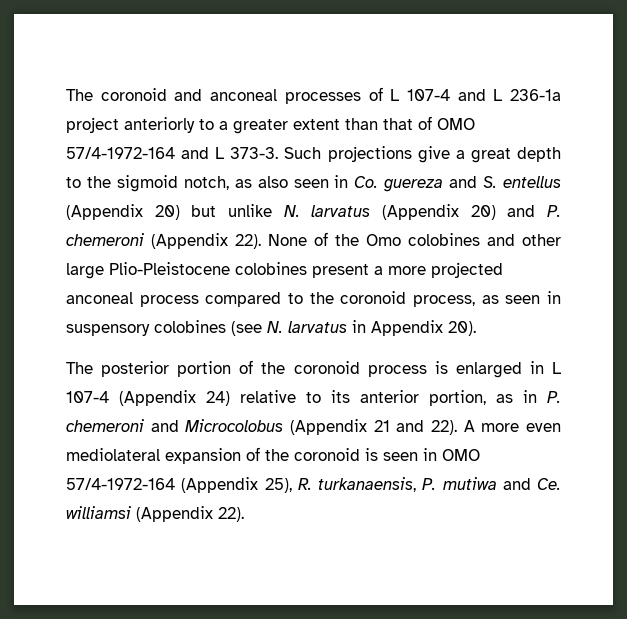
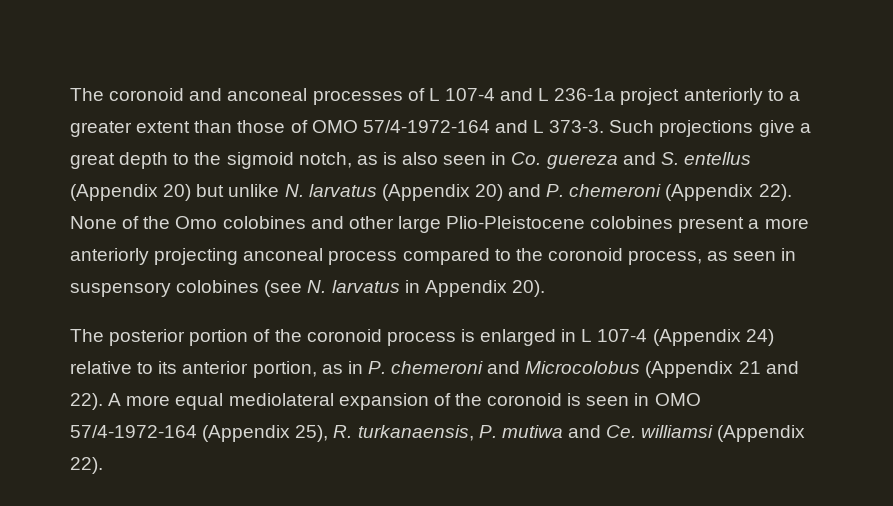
- The coronoid and anconeal processes of L 107-4 and L 236-1a project anteriorly to a greater extent than that of OMO 57/4-1972-164 and L 373-3.
+ The coronoid and anconeal processes of L 107-4 and L 236-1a project anteriorly to a greater extent than those of OMO 57/4-1972-164 and L 373-3.
- Such projections give a great depth to the sigmoid notch, as also seen in Co. guereza and S. entellus (Appendix 20) but unlike N. larvatus (Appendix 20) and P. chemeroni (Appendix 22).
+ Such projections give a great depth to the sigmoid notch, as is also seen in Co. guereza and S. entellus (Appendix 20) but unlike N. larvatus (Appendix 20) and P. chemeroni (Appendix 22).
- None of the Omo colobines and other large Plio-Pleistocene colobines present a more projected anconeal process compared to the coronoid process, as seen in suspensory colobines (see N. larvatus in Appendix 20).
+ None of the Omo colobines and other large Plio-Pleistocene colobines present a more anteriorly projecting anconeal process compared to the coronoid process, as seen in suspensory colobines (see N. larvatus in Appendix 20).
- A more even mediolateral expansion of the coronoid is seen in OMO 57/4-1972-164 (Appendix 25), R. turkanaensis, P. mutiwa and Ce. williamsi (Appendix 22).
+ A more equal mediolateral expansion of the coronoid is seen in OMO 57/4-1972-164 (Appendix 25), R. turkanaensis, P. mutiwa and Ce. williamsi (Appendix 22).

